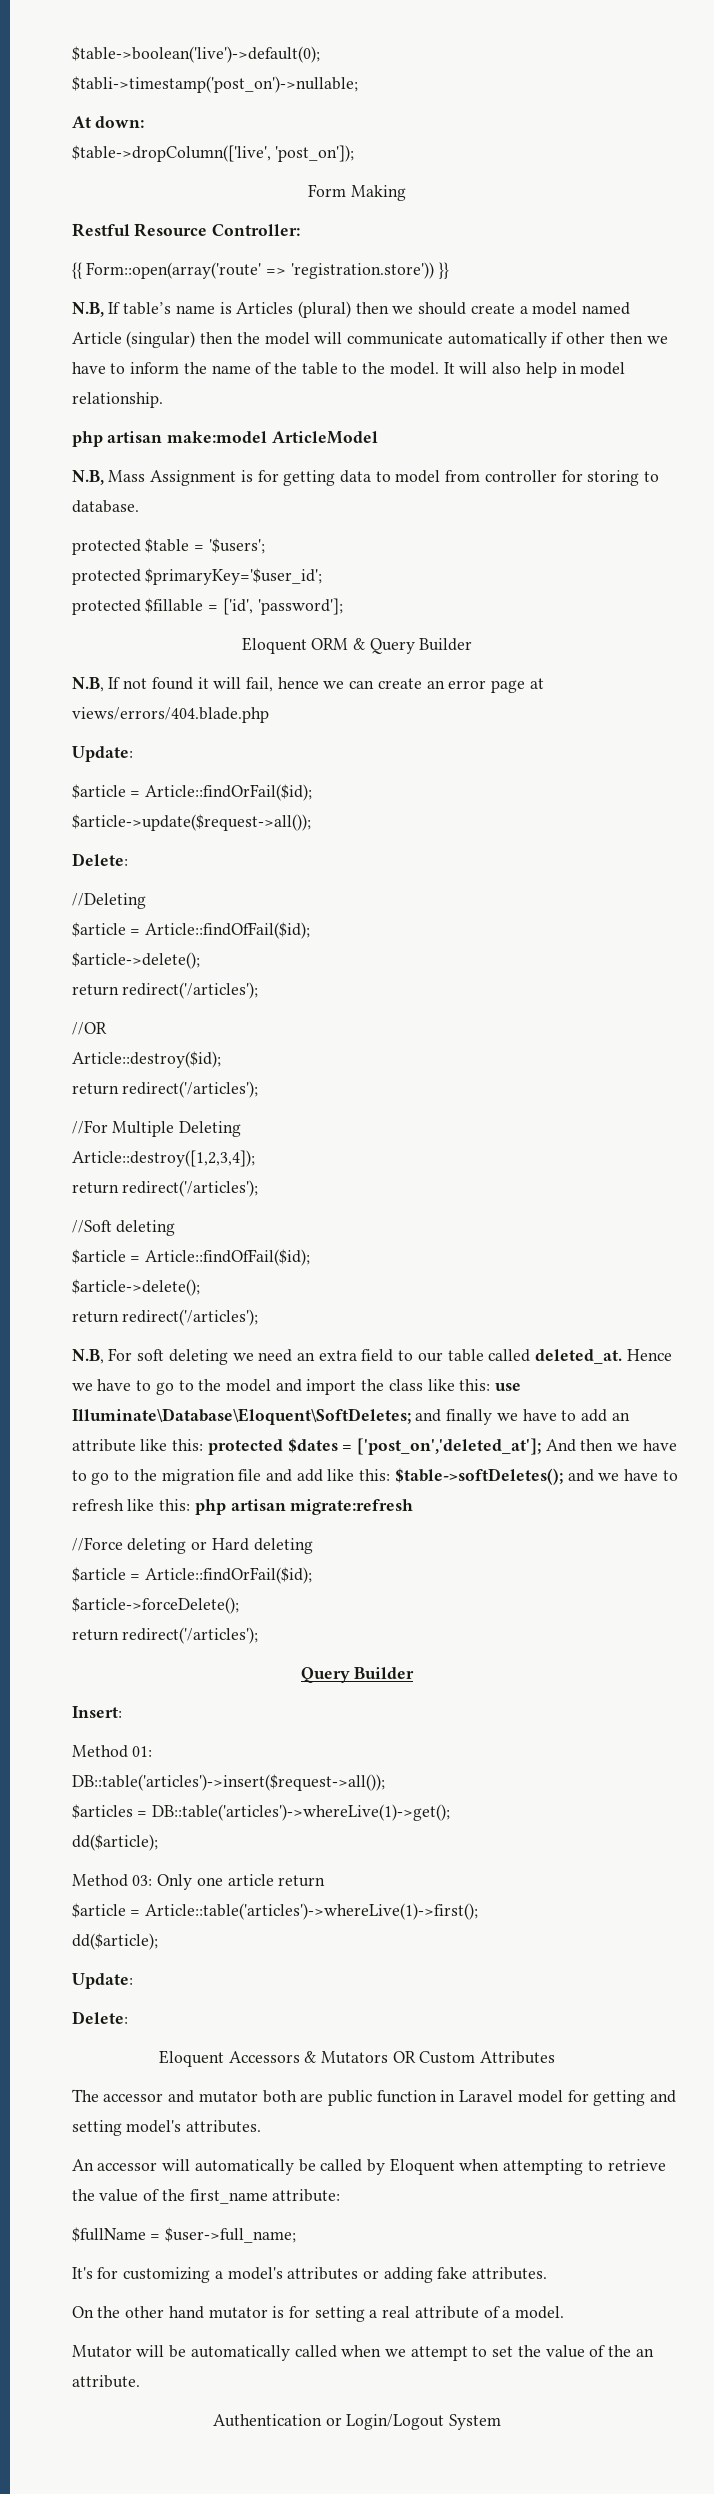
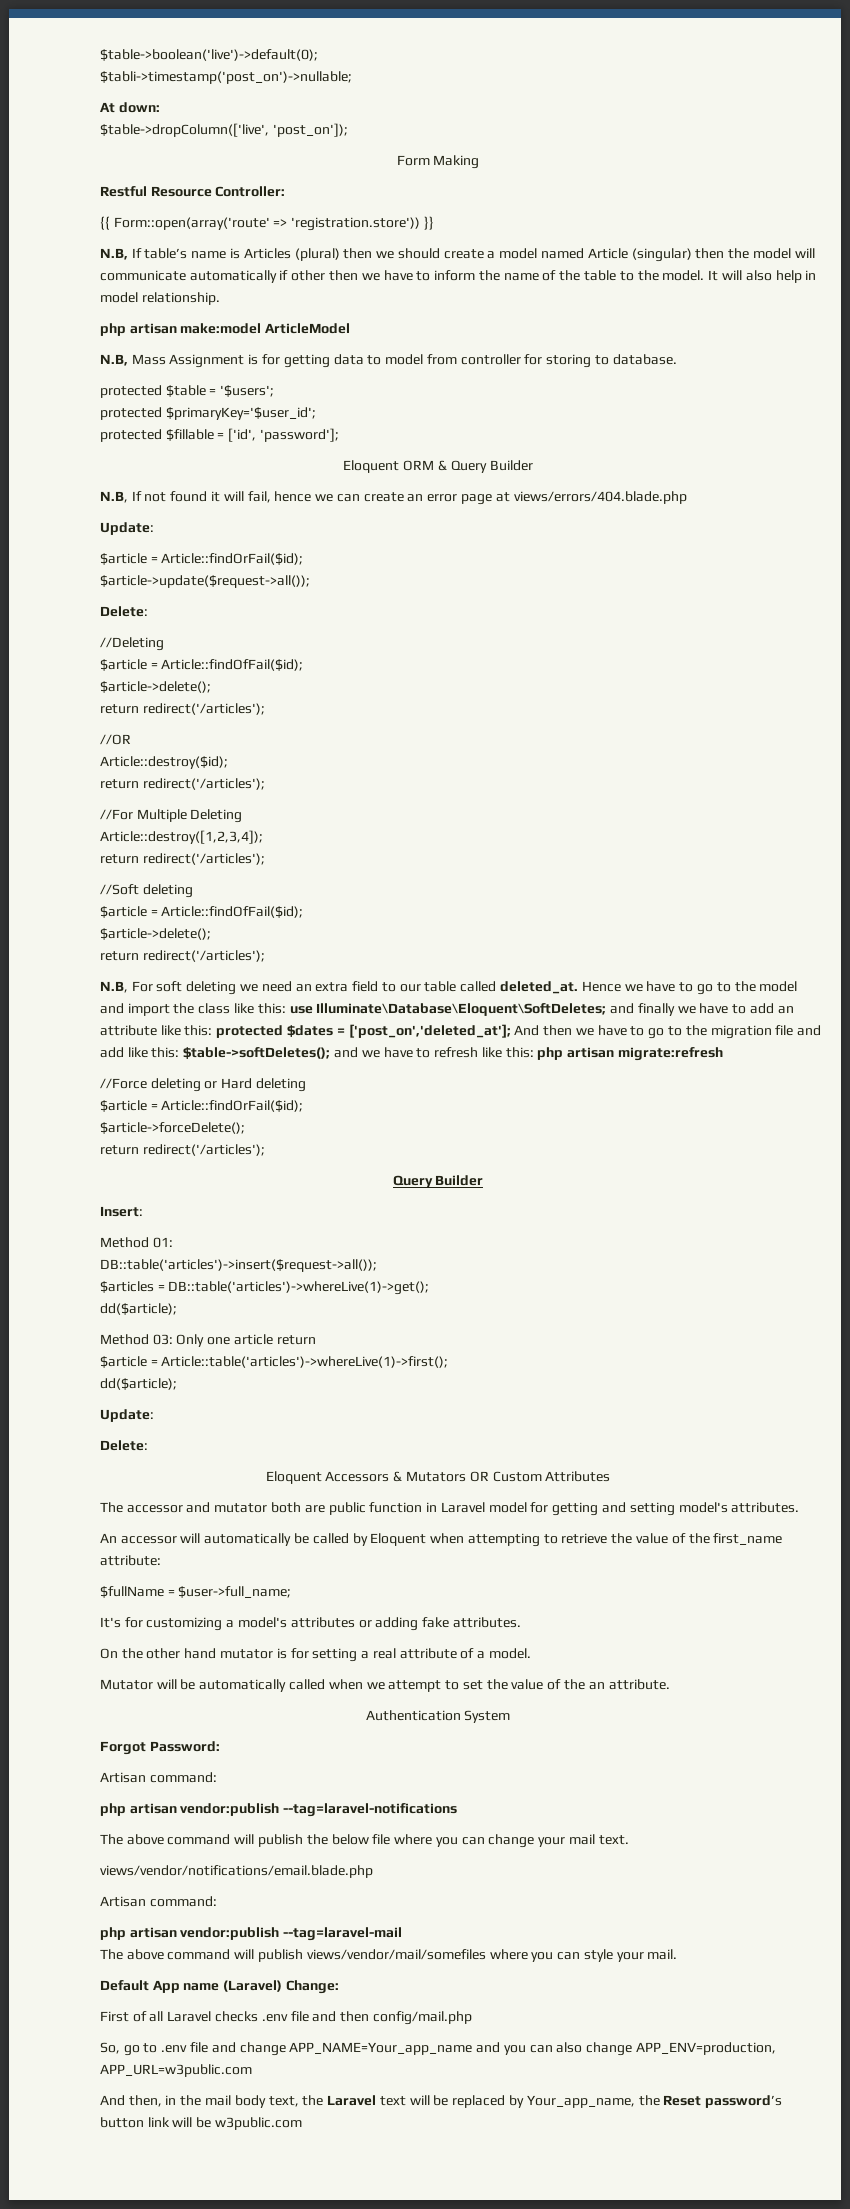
- Authentication or Login/Logout System
+ Authentication System
+ Forgot Password:
+ Artisan command:
+ php artisan vendor:publish --tag=laravel-notifications
+ The above command will publish the below file where you can change your mail text.
+ views/vendor/notifications/email.blade.php
+ Artisan command:
+ php artisan vendor:publish --tag=laravel-mail
+ The above command will publish views/vendor/mail/somefiles where you can style your mail.
+ Default App name (Laravel) Change:
+ First of all Laravel checks .env file and then config/mail.php
+ So, go to .env file and change APP_NAME=Your_app_name and you can also change APP_ENV=production, APP_URL=w3public.com
+ And then, in the mail body text, the Laravel text will be replaced by Your_app_name, the Reset password’s button link will be w3public.com

